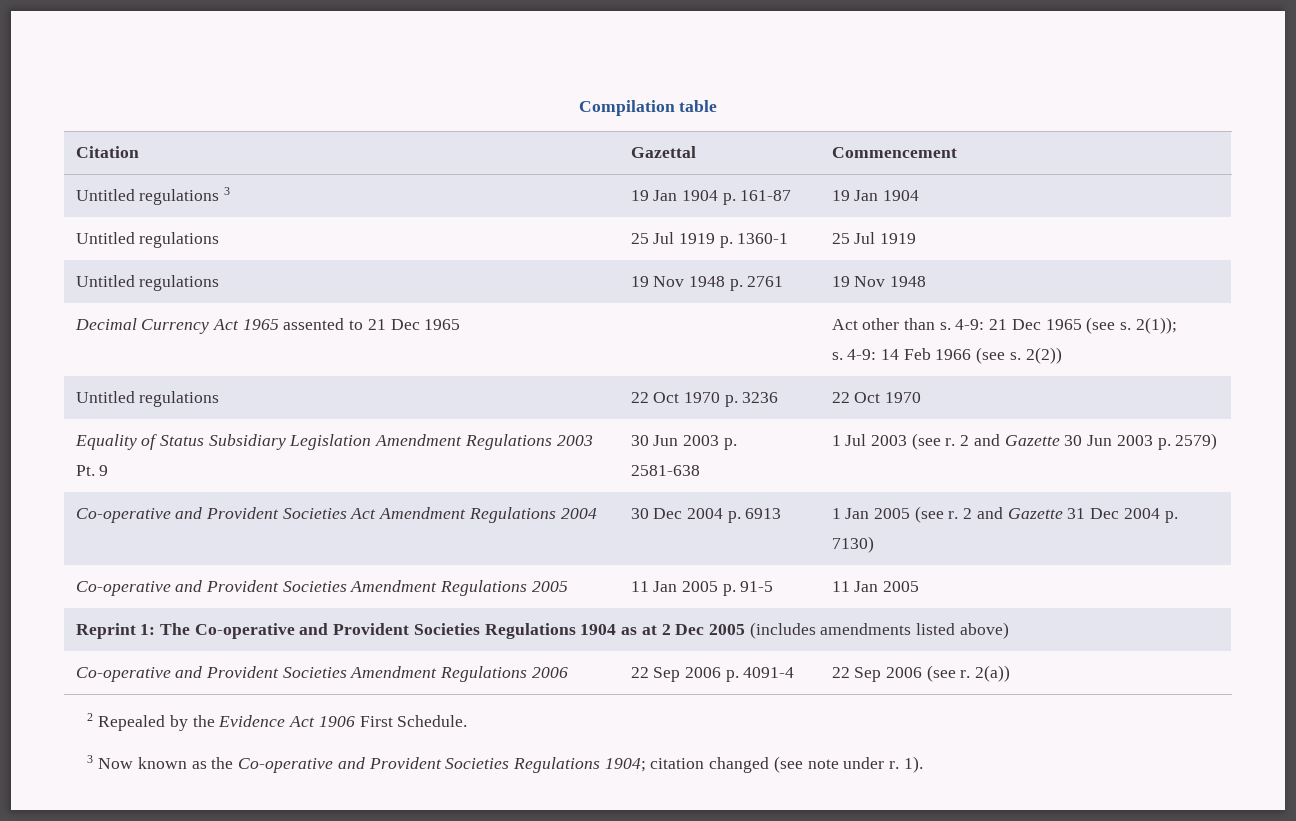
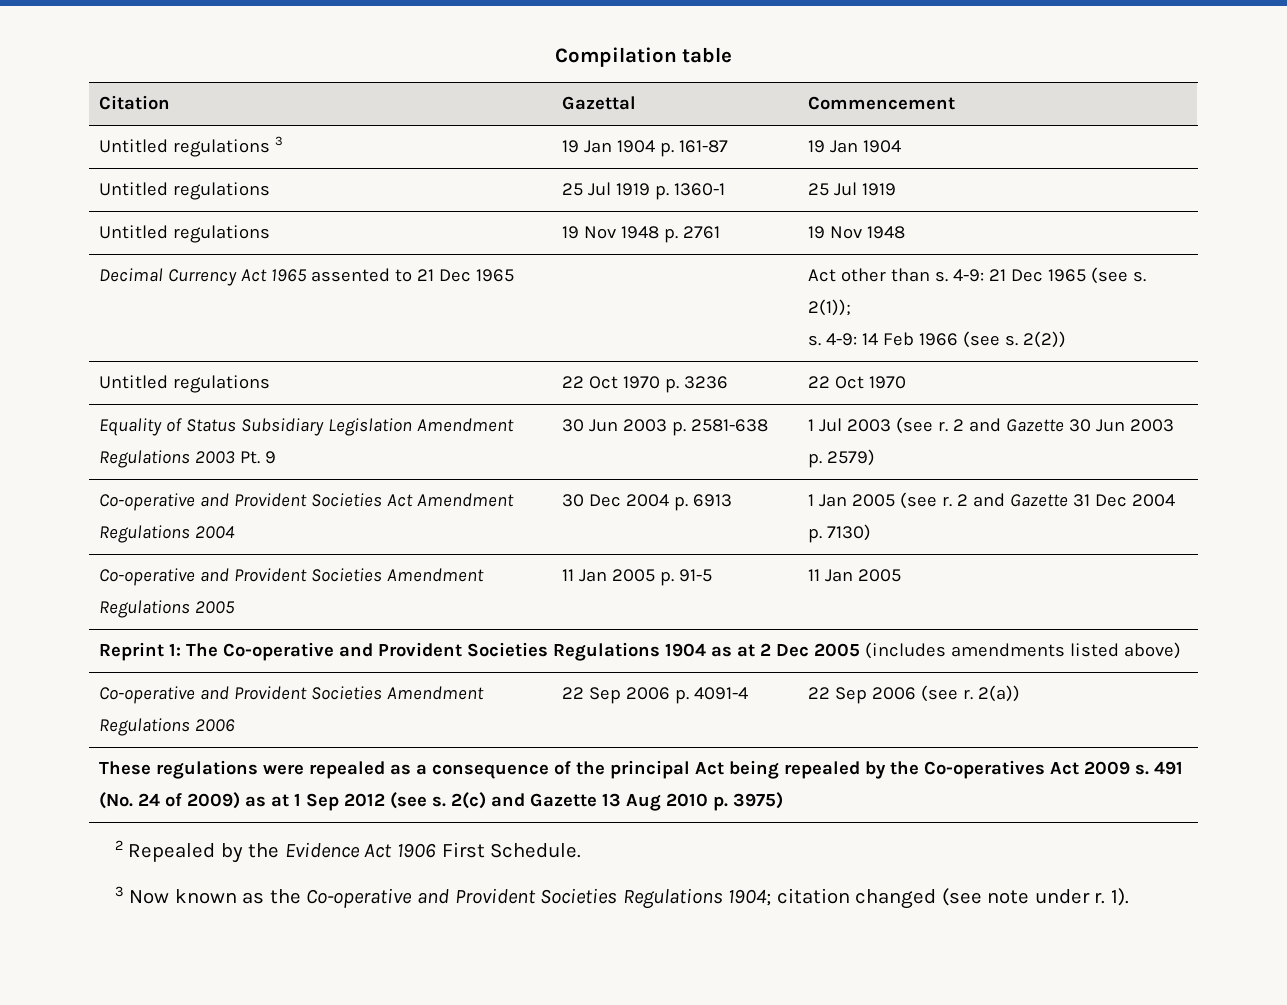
+ These regulations were repealed as a consequence of the principal Act being repealed by the Co-operatives Act 2009 s. 491 (No. 24 of 2009) as at 1 Sep 2012 (see s. 2(c) and Gazette 13 Aug 2010 p. 3975)

